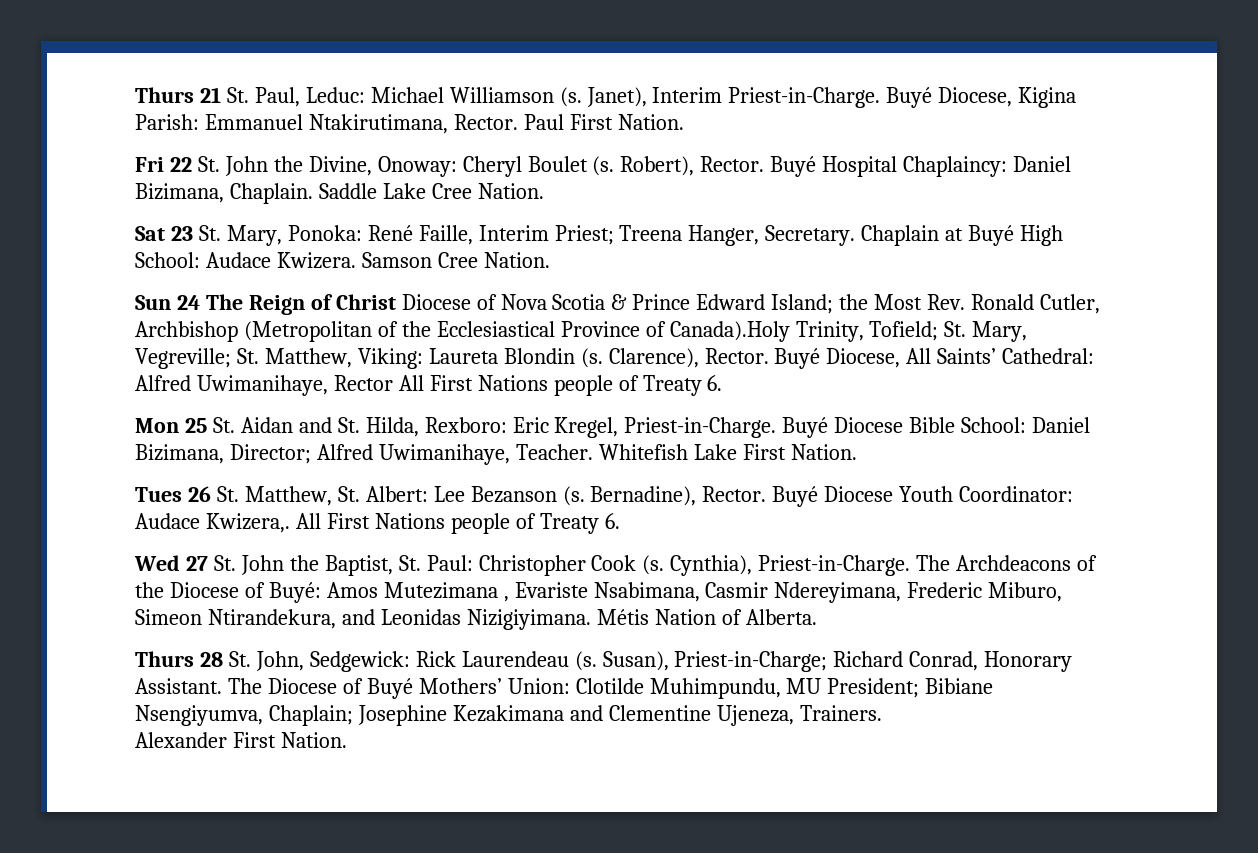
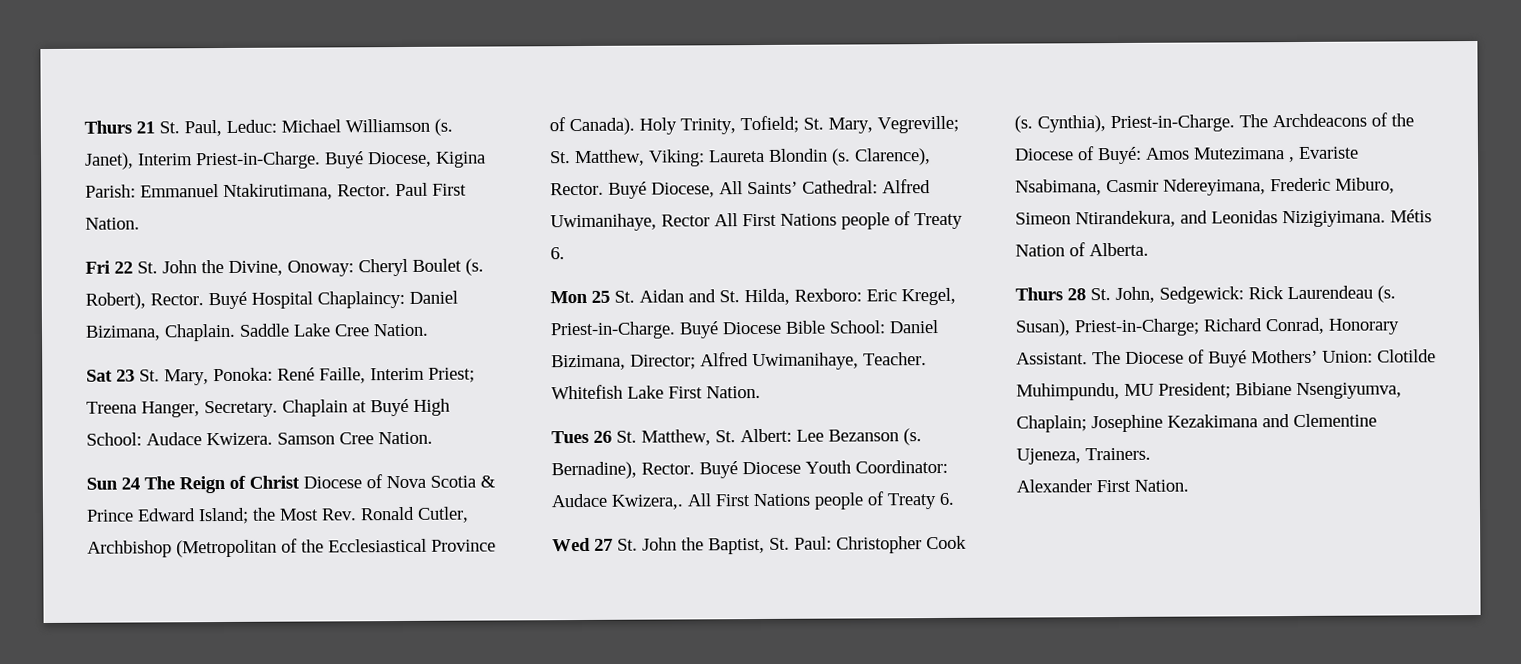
- Sun 24 The Reign of Christ Diocese of Nova Scotia & Prince Edward Island; the Most Rev. Ronald Cutler, Archbishop (Metropolitan of the Ecclesiastical Province of Canada).Holy Trinity, Tofield; St. Mary, Vegreville; St. Matthew, Viking: Laureta Blondin (s.
+ Sun 24 The Reign of Christ Diocese of Nova Scotia & Prince Edward Island; the Most Rev. Ronald Cutler, Archbishop (Metropolitan of the Ecclesiastical Province of Canada). Holy Trinity, Tofield; St. Mary, Vegreville; St. Matthew, Viking: Laureta Blondin (s.

